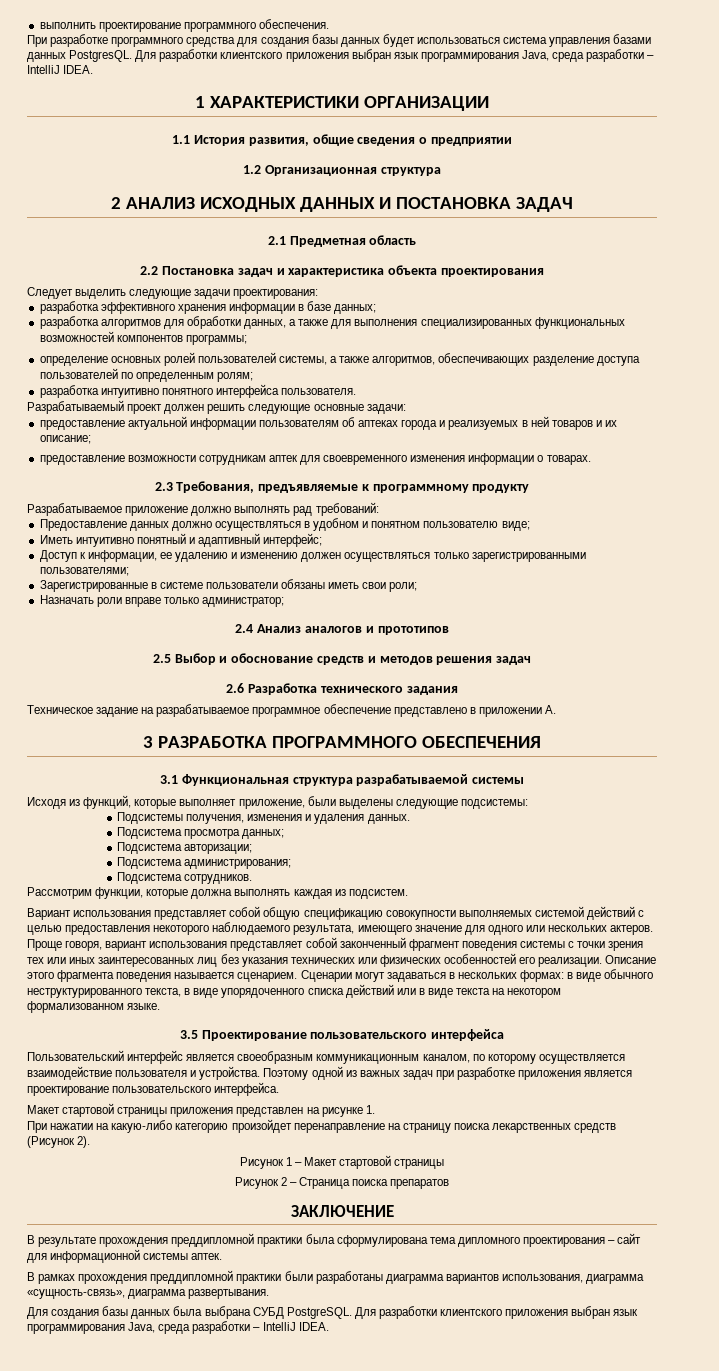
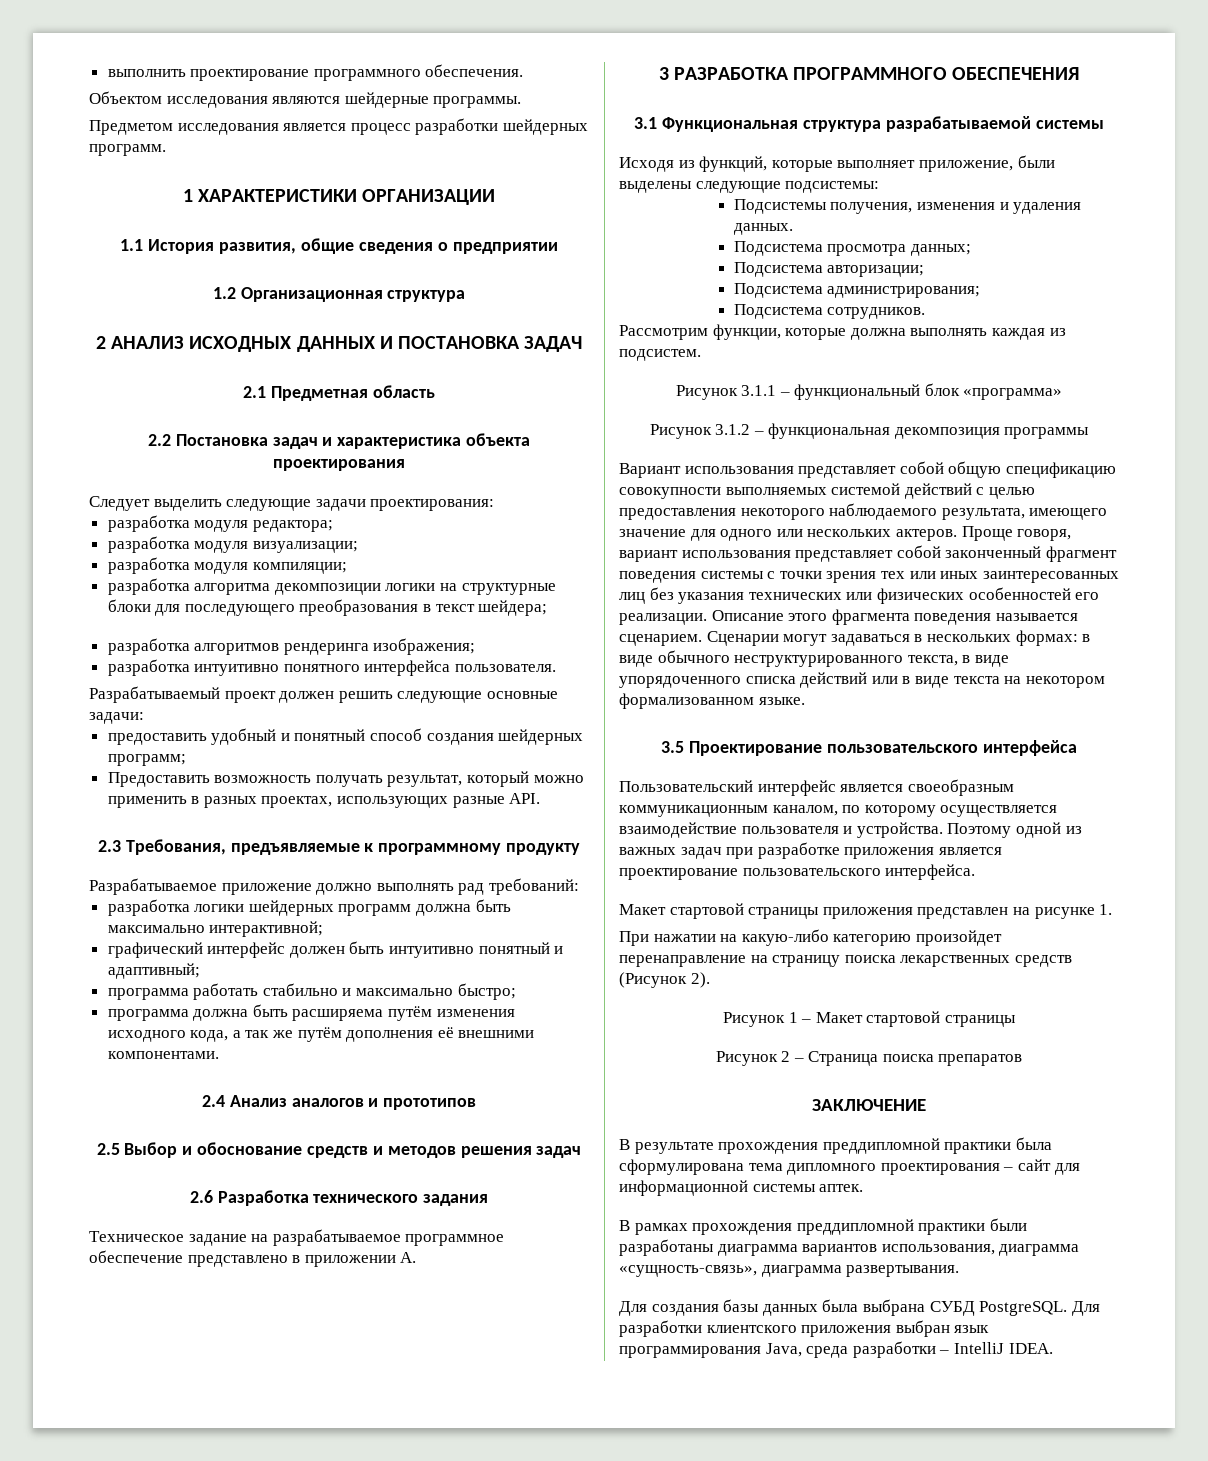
- При разработке программного средства для создания базы данных будет использоваться система управления базами данных PostgresQL. Для разработки клиентского приложения выбран язык программирования Java, среда разработки – IntelliJ IDEA.
+ Объектом исследования являются шейдерные программы.
+ Предметом исследования является процесс разработки шейдерных программ.
- разработка эффективного хранения информации в базе данных;
- разработка алгоритмов для обработки данных, а также для выполнения специализированных функциональных возможностей компонентов программы;
- определение основных ролей пользователей системы, а также алгоритмов, обеспечивающих разделение доступа пользователей по определенным ролям;
+ разработка модуля редактора;
+ разработка модуля визуализации;
+ разработка модуля компиляции;
+ разработка алгоритма декомпозиции логики на структурные блоки для последующего преобразования в текст шейдера;
+ разработка алгоритмов рендеринга изображения;
- предоставление актуальной информации пользователям об аптеках города и реализуемых в ней товаров и их описание;
- предоставление возможности сотрудникам аптек для своевременного изменения информации о товарах.
+ предоставить удобный и понятный способ создания шейдерных программ;
+ Предоставить возможность получать результат, который можно применить в разных проектах, использующих разные API.
- Предоставление данных должно осуществляться в удобном и понятном пользователю виде;
- Иметь интуитивно понятный и адаптивный интерфейс;
- Доступ к информации, ее удалению и изменению должен осуществляться только зарегистрированными пользователями;
- Зарегистрированные в системе пользователи обязаны иметь свои роли;
- Назначать роли вправе только администратор;
+ разработка логики шейдерных программ должна быть максимально интерактивной;
+ графический интерфейс должен быть интуитивно понятный и адаптивный;
+ программа работать стабильно и максимально быстро;
+ программа должна быть расширяема путём изменения исходного кода, а так же путём дополнения её внешними компонентами.
+ Рисунок 3.1.1 – функциональный блок «программа»
+ Рисунок 3.1.2 – функциональная декомпозиция программы

